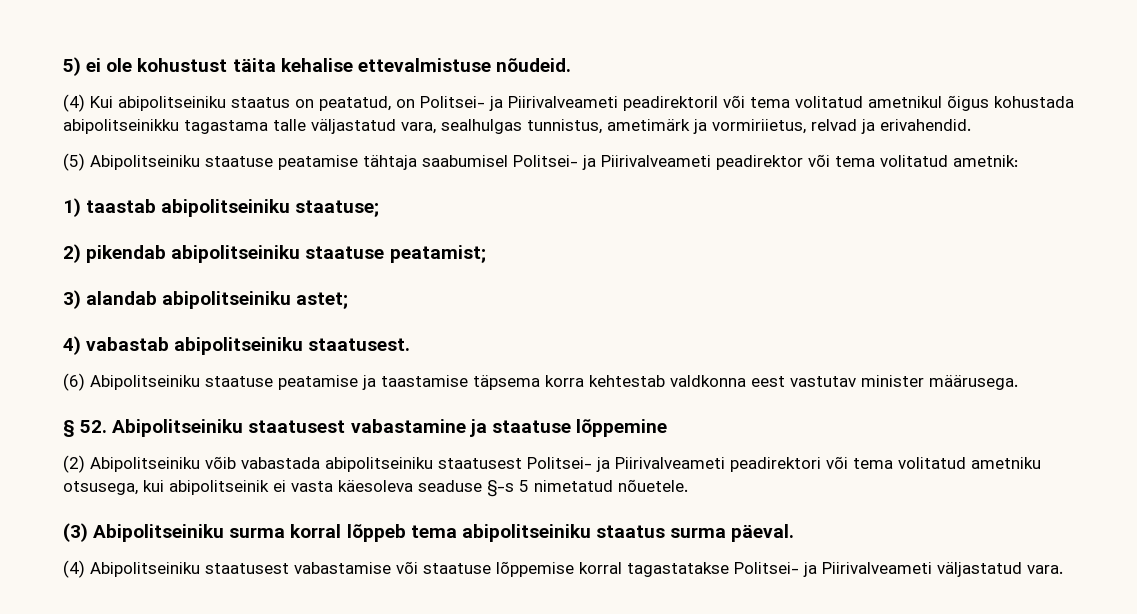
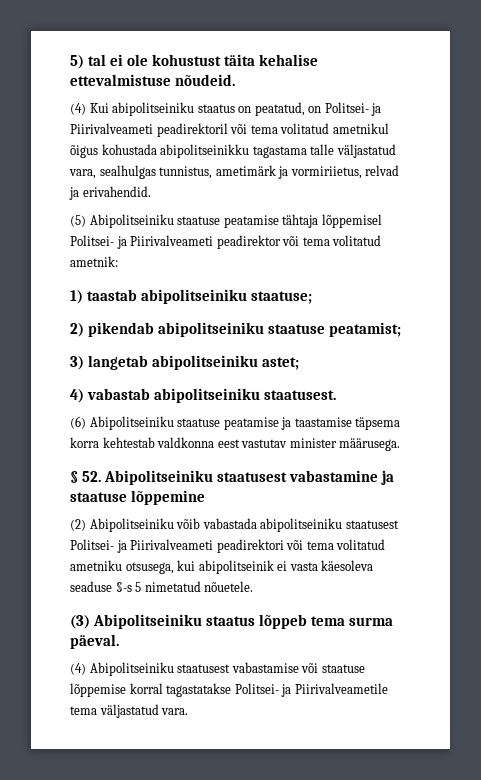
- 5) ei ole kohustust täita kehalise ettevalmistuse nõudeid.
+ 5) tal ei ole kohustust täita kehalise ettevalmistuse nõudeid.
- (5) Abipolitseiniku staatuse peatamise tähtaja saabumisel Politsei- ja Piirivalveameti peadirektor või tema volitatud ametnik:
+ (5) Abipolitseiniku staatuse peatamise tähtaja lõppemisel Politsei- ja Piirivalveameti peadirektor või tema volitatud ametnik:
- 3) alandab abipolitseiniku astet;
+ 3) langetab abipolitseiniku astet;
- (3) Abipolitseiniku surma korral lõppeb tema abipolitseiniku staatus surma päeval.
+ (3) Abipolitseiniku staatus lõppeb tema surma päeval.
- (4) Abipolitseiniku staatusest vabastamise või staatuse lõppemise korral tagastatakse Politsei- ja Piirivalveameti väljastatud vara.
+ (4) Abipolitseiniku staatusest vabastamise või staatuse lõppemise korral tagastatakse Politsei- ja Piirivalveametile tema väljastatud vara.

